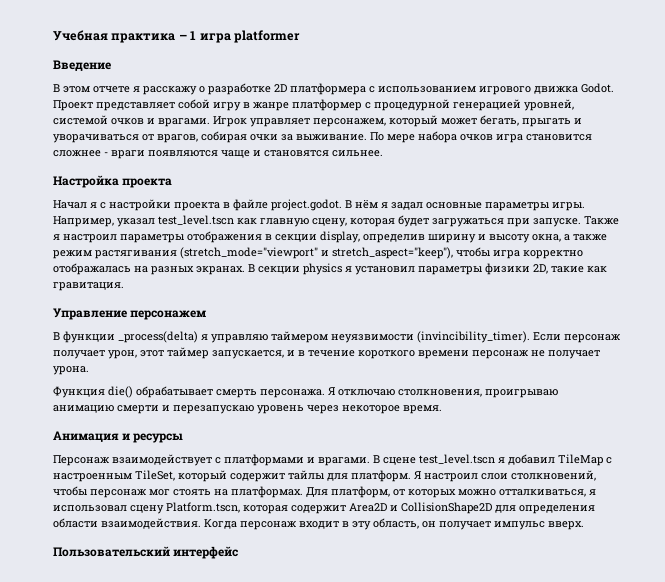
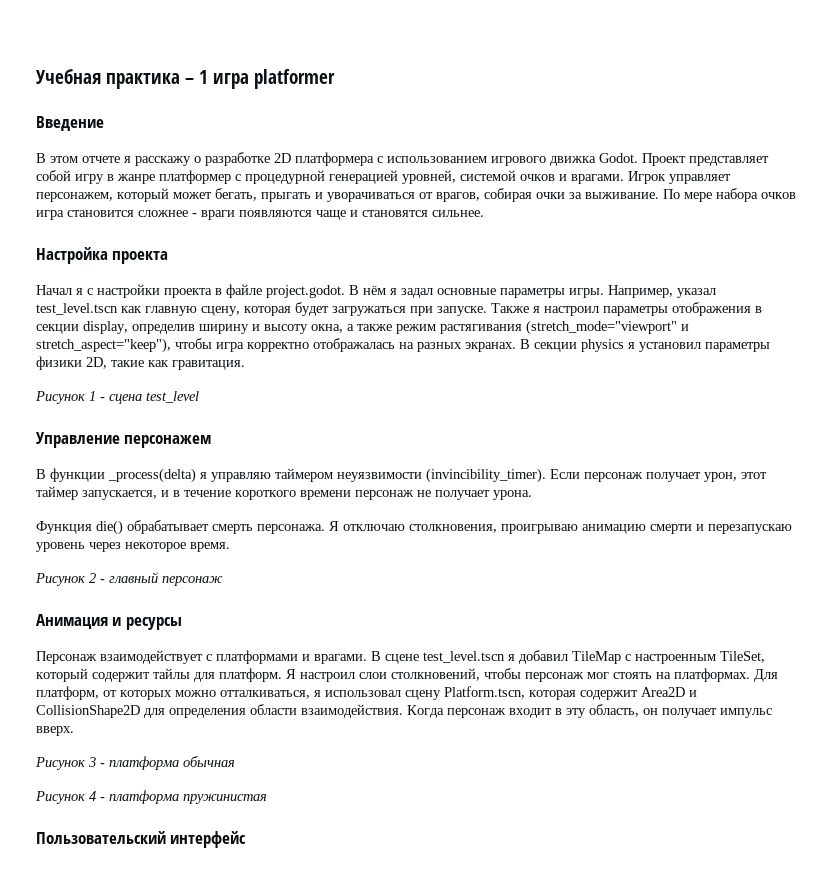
+ Рисунок 1 - сцена test_level
+ Рисунок 2 - главный персонаж
+ Рисунок 3 - платформа обычная
+ Рисунок 4 - платформа пружинистая

